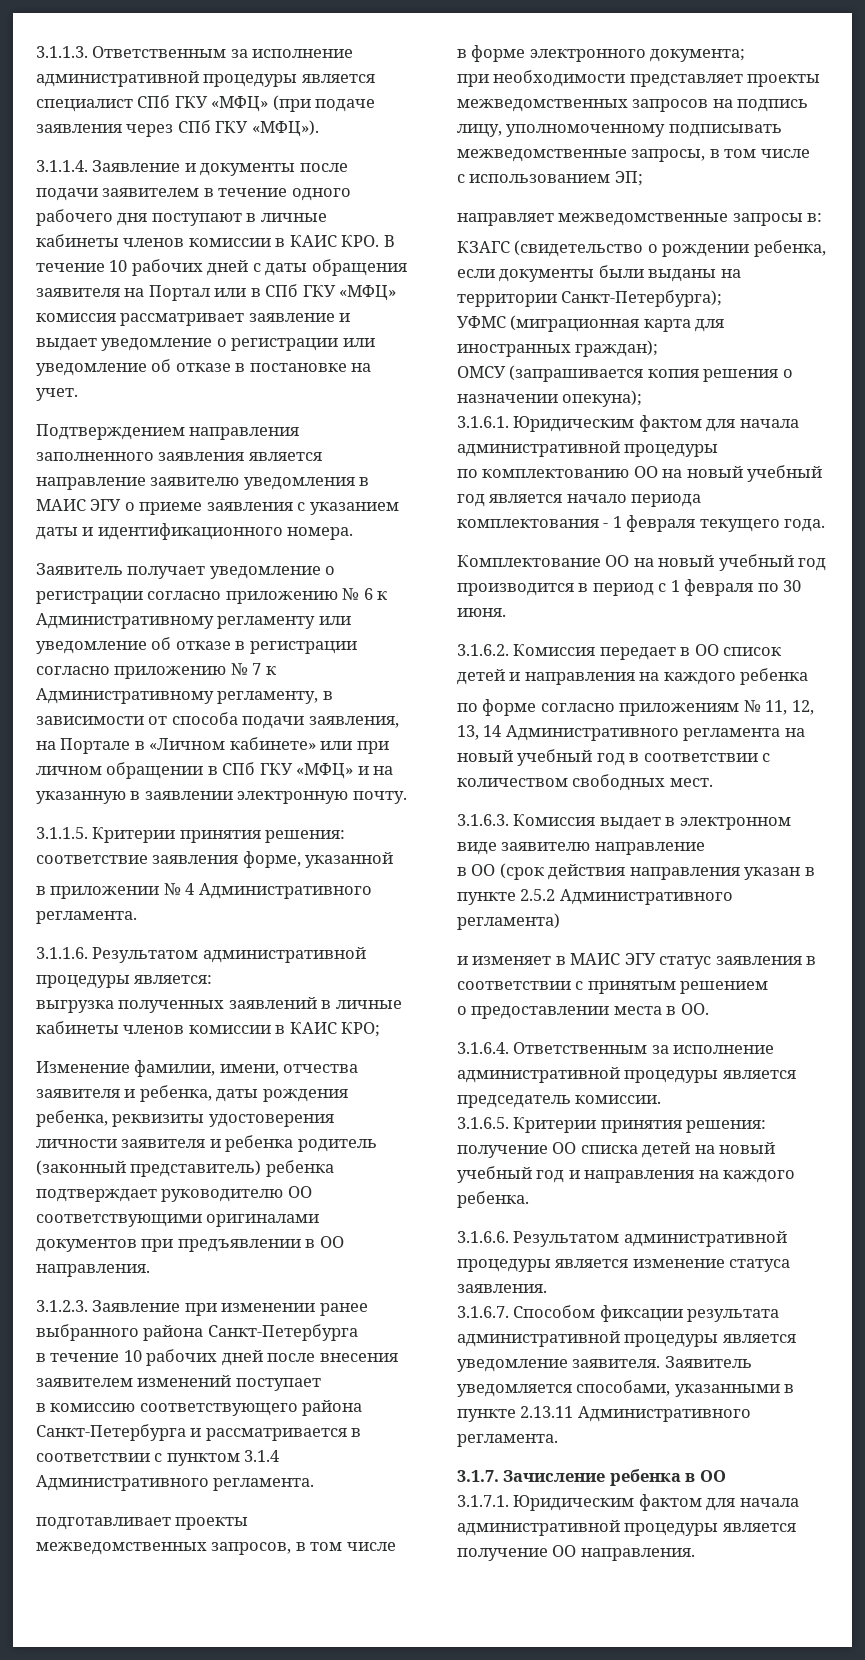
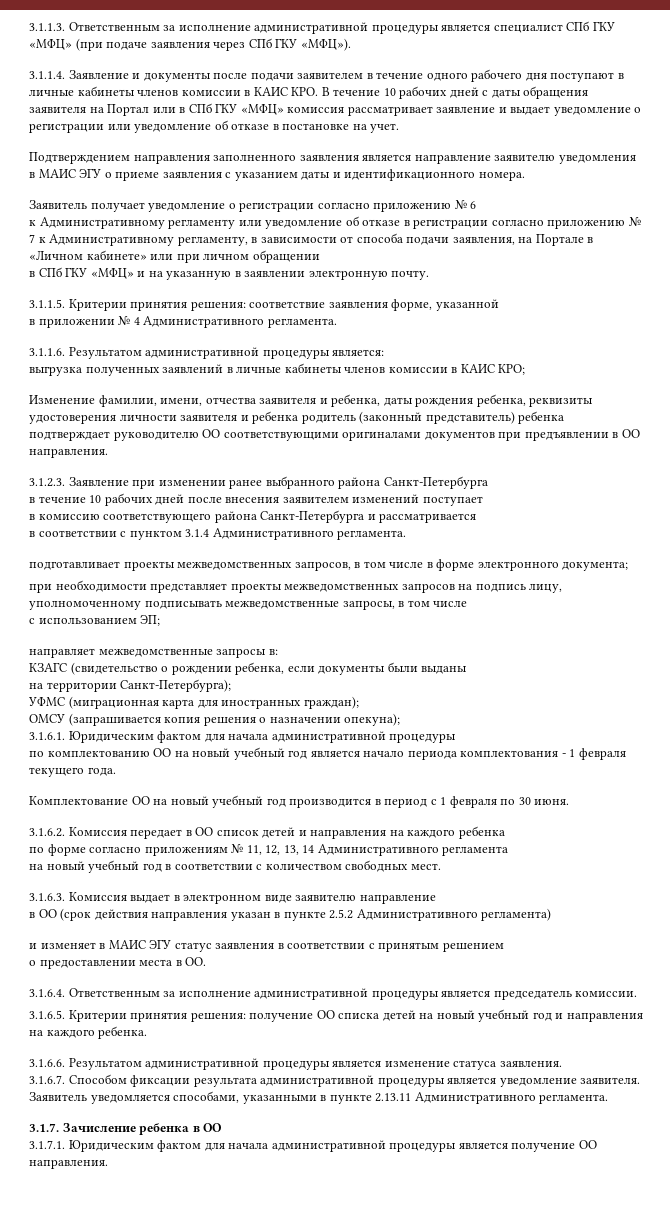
- Заявитель получает уведомление о регистрации согласно приложению № 6 к Административному регламенту или уведомление об отказе в регистрации согласно приложению № 7 к Административному регламенту, в зависимости от способа подачи заявления, на Портале в «Личном кабинете» или при личном обращении в СПб ГКУ «МФЦ» и на указанную в заявлении электронную почту.
+ Заявитель получает уведомление о регистрации согласно приложению № 6
+ к Административному регламенту или уведомление об отказе в регистрации согласно приложению № 7 к Административному регламенту, в зависимости от способа подачи заявления, на Портале в «Личном кабинете» или при личном обращении
+ в СПб ГКУ «МФЦ» и на указанную в заявлении электронную почту.
- в комиссию соответствующего района Санкт-Петербурга и рассматривается в соответствии с пунктом 3.1.4 Административного регламента.
+ в комиссию соответствующего района Санкт-Петербурга и рассматривается
+ в соответствии с пунктом 3.1.4 Административного регламента.
- КЗАГС (свидетельство о рождении ребенка, если документы были выданы на территории Санкт-Петербурга);
+ КЗАГС (свидетельство о рождении ребенка, если документы были выданы
+ на территории Санкт-Петербурга);
- по форме согласно приложениям № 11, 12, 13, 14 Административного регламента на новый учебный год в соответствии с количеством свободных мест.
+ по форме согласно приложениям № 11, 12, 13, 14 Административного регламента
+ на новый учебный год в соответствии с количеством свободных мест.

